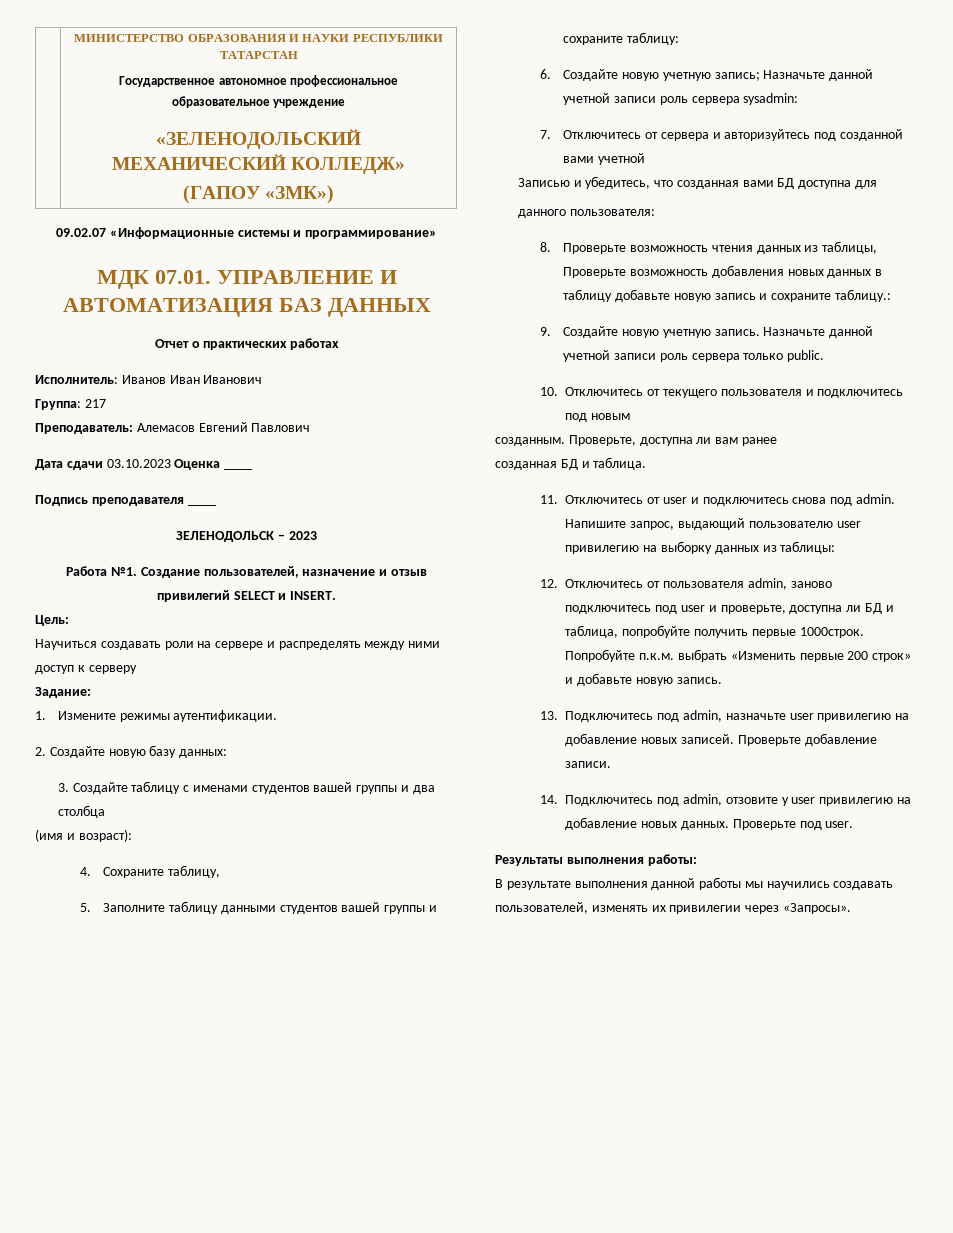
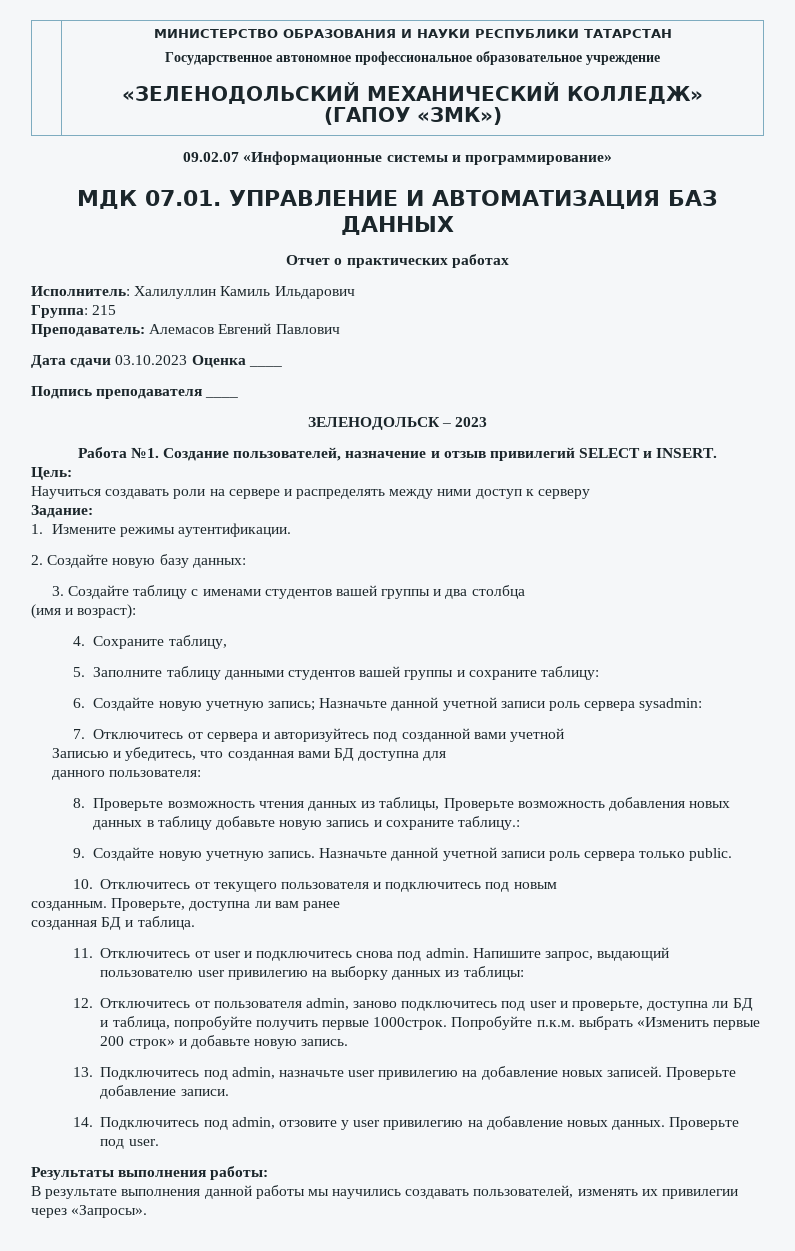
- Исполнитель: Иванов Иван Иванович
+ Исполнитель: Халилуллин Камиль Ильдарович
- Группа: 217
+ Группа: 215

